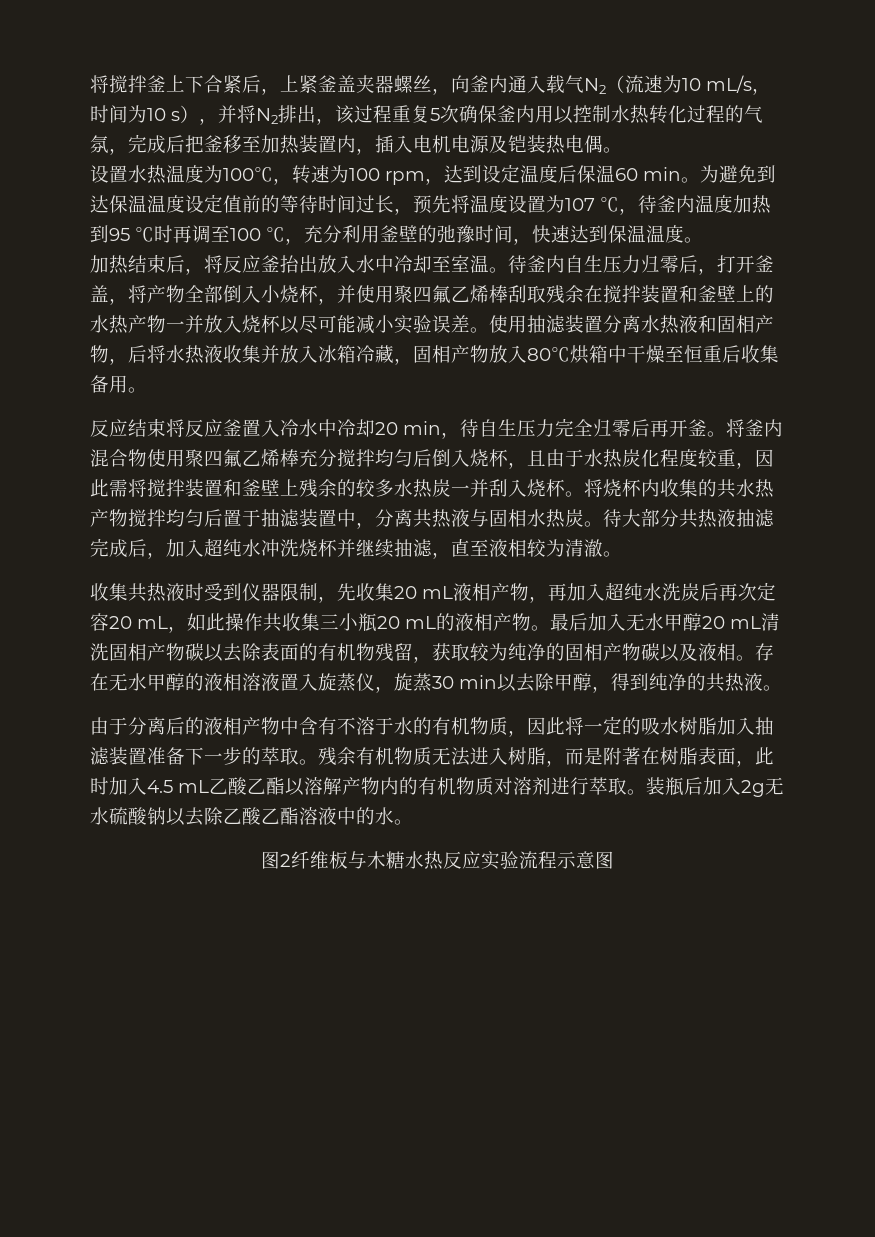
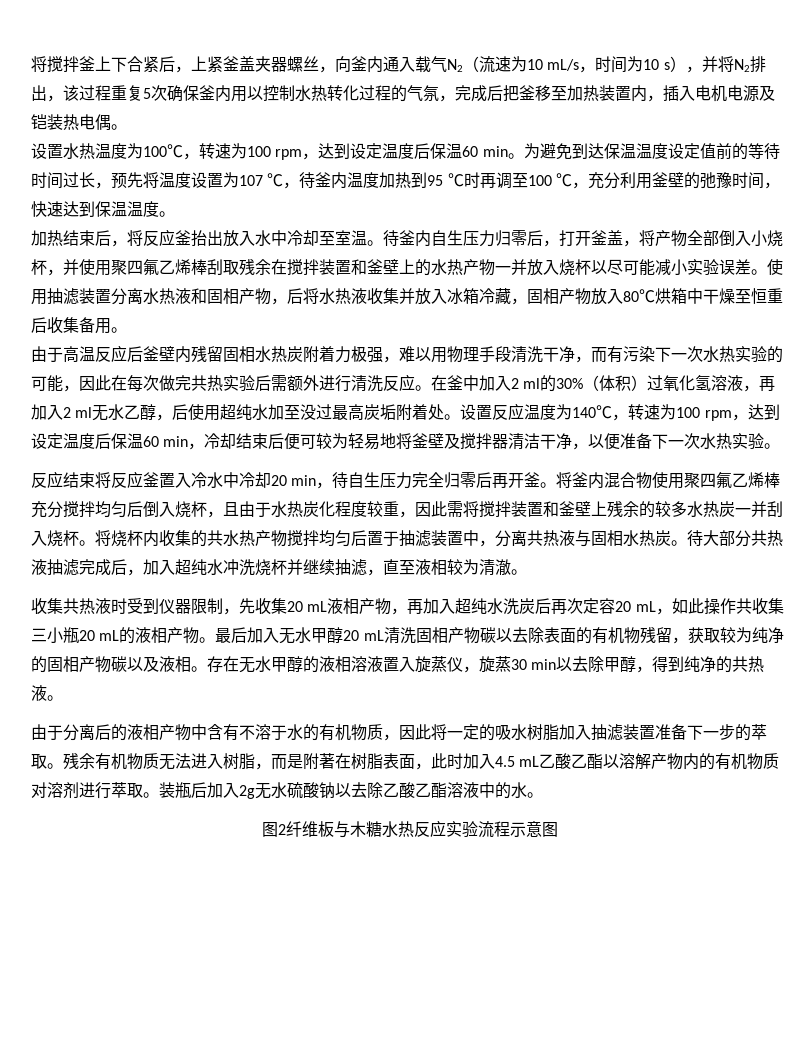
+ 由于高温反应后釜壁内残留固相水热炭附着力极强，难以用物理手段清洗干净，而有污染下一次水热实验的可能，因此在每次做完共热实验后需额外进行清洗反应。在釜中加入2 ml的30%（体积）过氧化氢溶液，再加入2 ml无水乙醇，后使用超纯水加至没过最高炭垢附着处。设置反应温度为140℃，转速为100 rpm，达到设定温度后保温60 min，冷却结束后便可较为轻易地将釜壁及搅拌器清洁干净，以便准备下一次水热实验。

